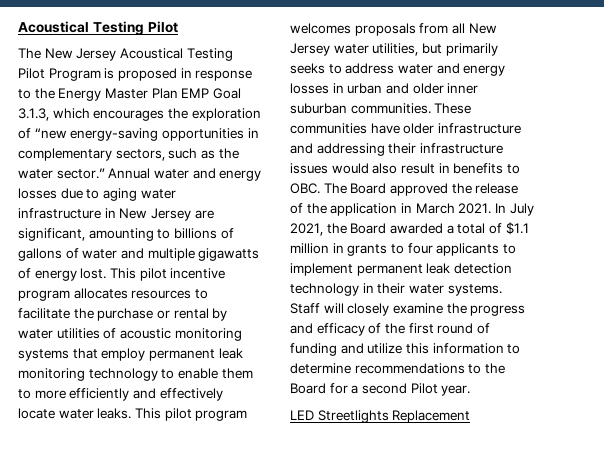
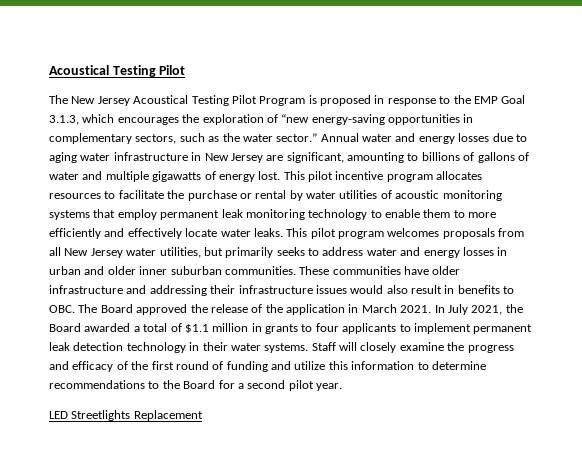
- The New Jersey Acoustical Testing Pilot Program is proposed in response to the Energy Master Plan EMP Goal 3.1.3, which encourages the exploration of “new energy-saving opportunities in complementary sectors, such as the water sector.”
+ The New Jersey Acoustical Testing Pilot Program is proposed in response to the EMP Goal 3.1.3, which encourages the exploration of “new energy-saving opportunities in complementary sectors, such as the water sector.”
- Staff will closely examine the progress and efficacy of the first round of funding and utilize this information to determine recommendations to the Board for a second Pilot year.
+ Staff will closely examine the progress and efficacy of the first round of funding and utilize this information to determine recommendations to the Board for a second pilot year.

